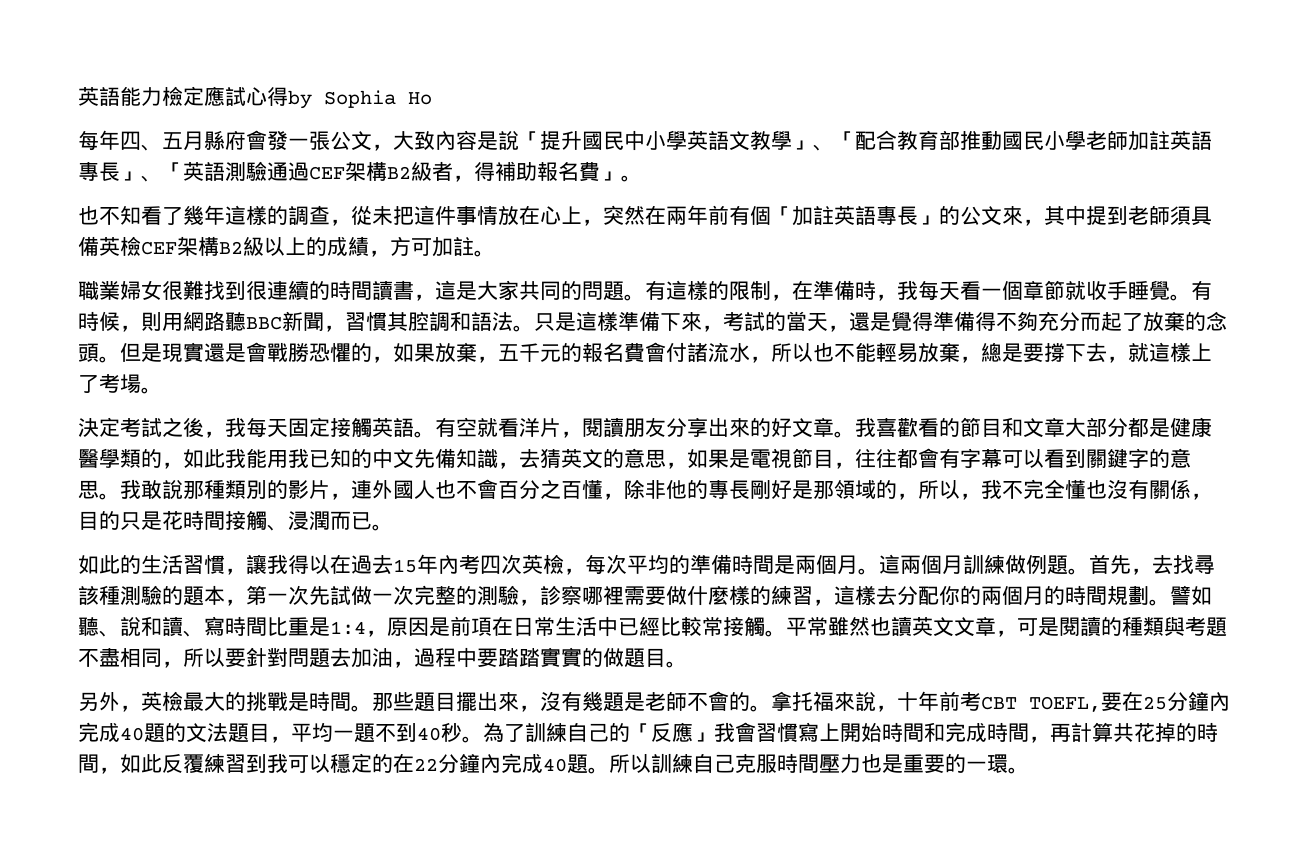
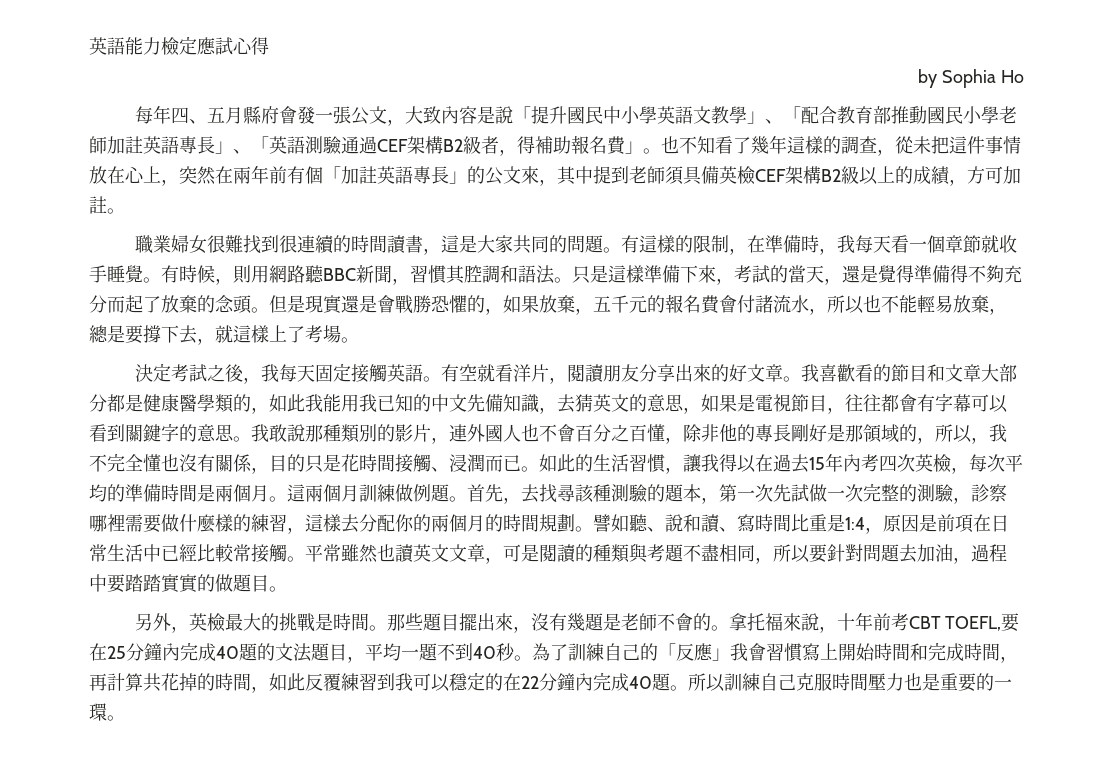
- 英語能力檢定應試心得by Sophia Ho
+ 英語能力檢定應試心得
+ by Sophia Ho
- 每年四、五月縣府會發一張公文，大致內容是說「提升國民中小學英語文教學」、「配合教育部推動國民小學老師加註英語專長」、「英語測驗通過CEF架構B2級者，得補助報名費」。
- 也不知看了幾年這樣的調查，從未把這件事情放在心上，突然在兩年前有個「加註英語專長」的公文來，其中提到老師須具備英檢CEF架構B2級以上的成績，方可加註。
+ 每年四、五月縣府會發一張公文，大致內容是說「提升國民中小學英語文教學」、「配合教育部推動國民小學老師加註英語專長」、「英語測驗通過CEF架構B2級者，得補助報名費」。也不知看了幾年這樣的調查，從未把這件事情放在心上，突然在兩年前有個「加註英語專長」的公文來，其中提到老師須具備英檢CEF架構B2級以上的成績，方可加註。
- 我敢說那種類別的影片，連外國人也不會百分之百懂，除非他的專長剛好是那領域的，所以，我不完全懂也沒有關係，目的只是花時間接觸、浸潤而已。
- 如此的生活習慣，讓我得以在過去15年內考四次英檢，每次平均的準備時間是兩個月。
+ 我敢說那種類別的影片，連外國人也不會百分之百懂，除非他的專長剛好是那領域的，所以，我不完全懂也沒有關係，目的只是花時間接觸、浸潤而已。如此的生活習慣，讓我得以在過去15年內考四次英檢，每次平均的準備時間是兩個月。

